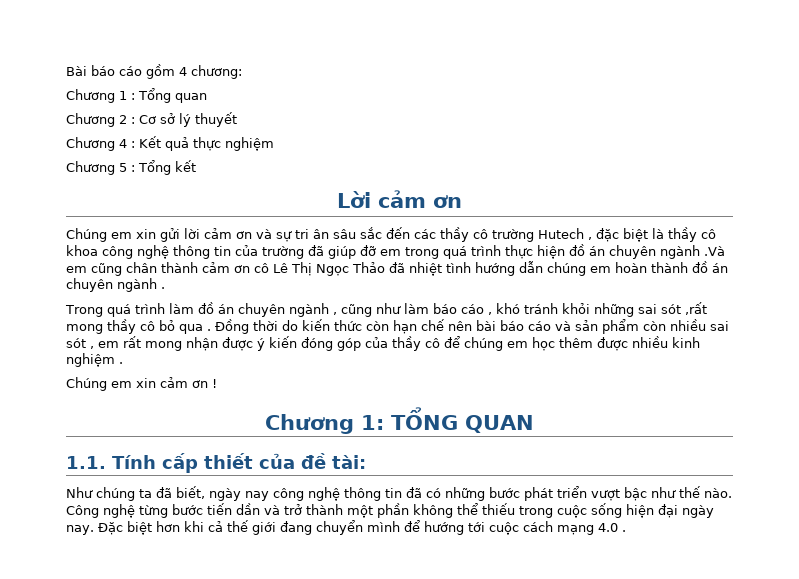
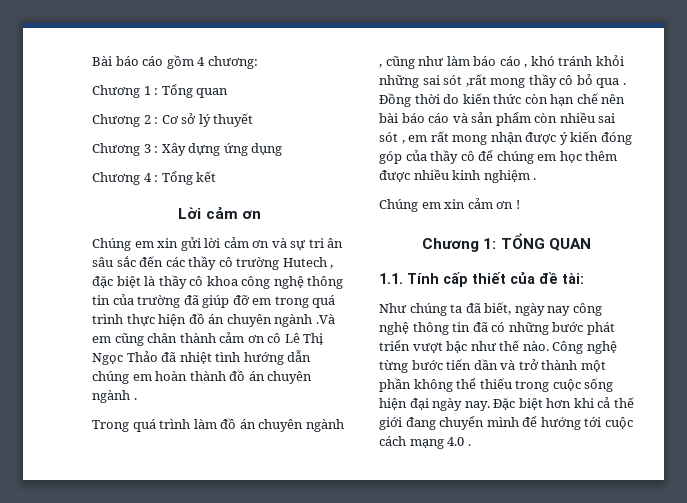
- Chương 4 : Kết quả thực nghiệm
- Chương 5 : Tổng kết
+ Chương 3 : Xây dựng ứng dụng
+ Chương 4 : Tổng kết

